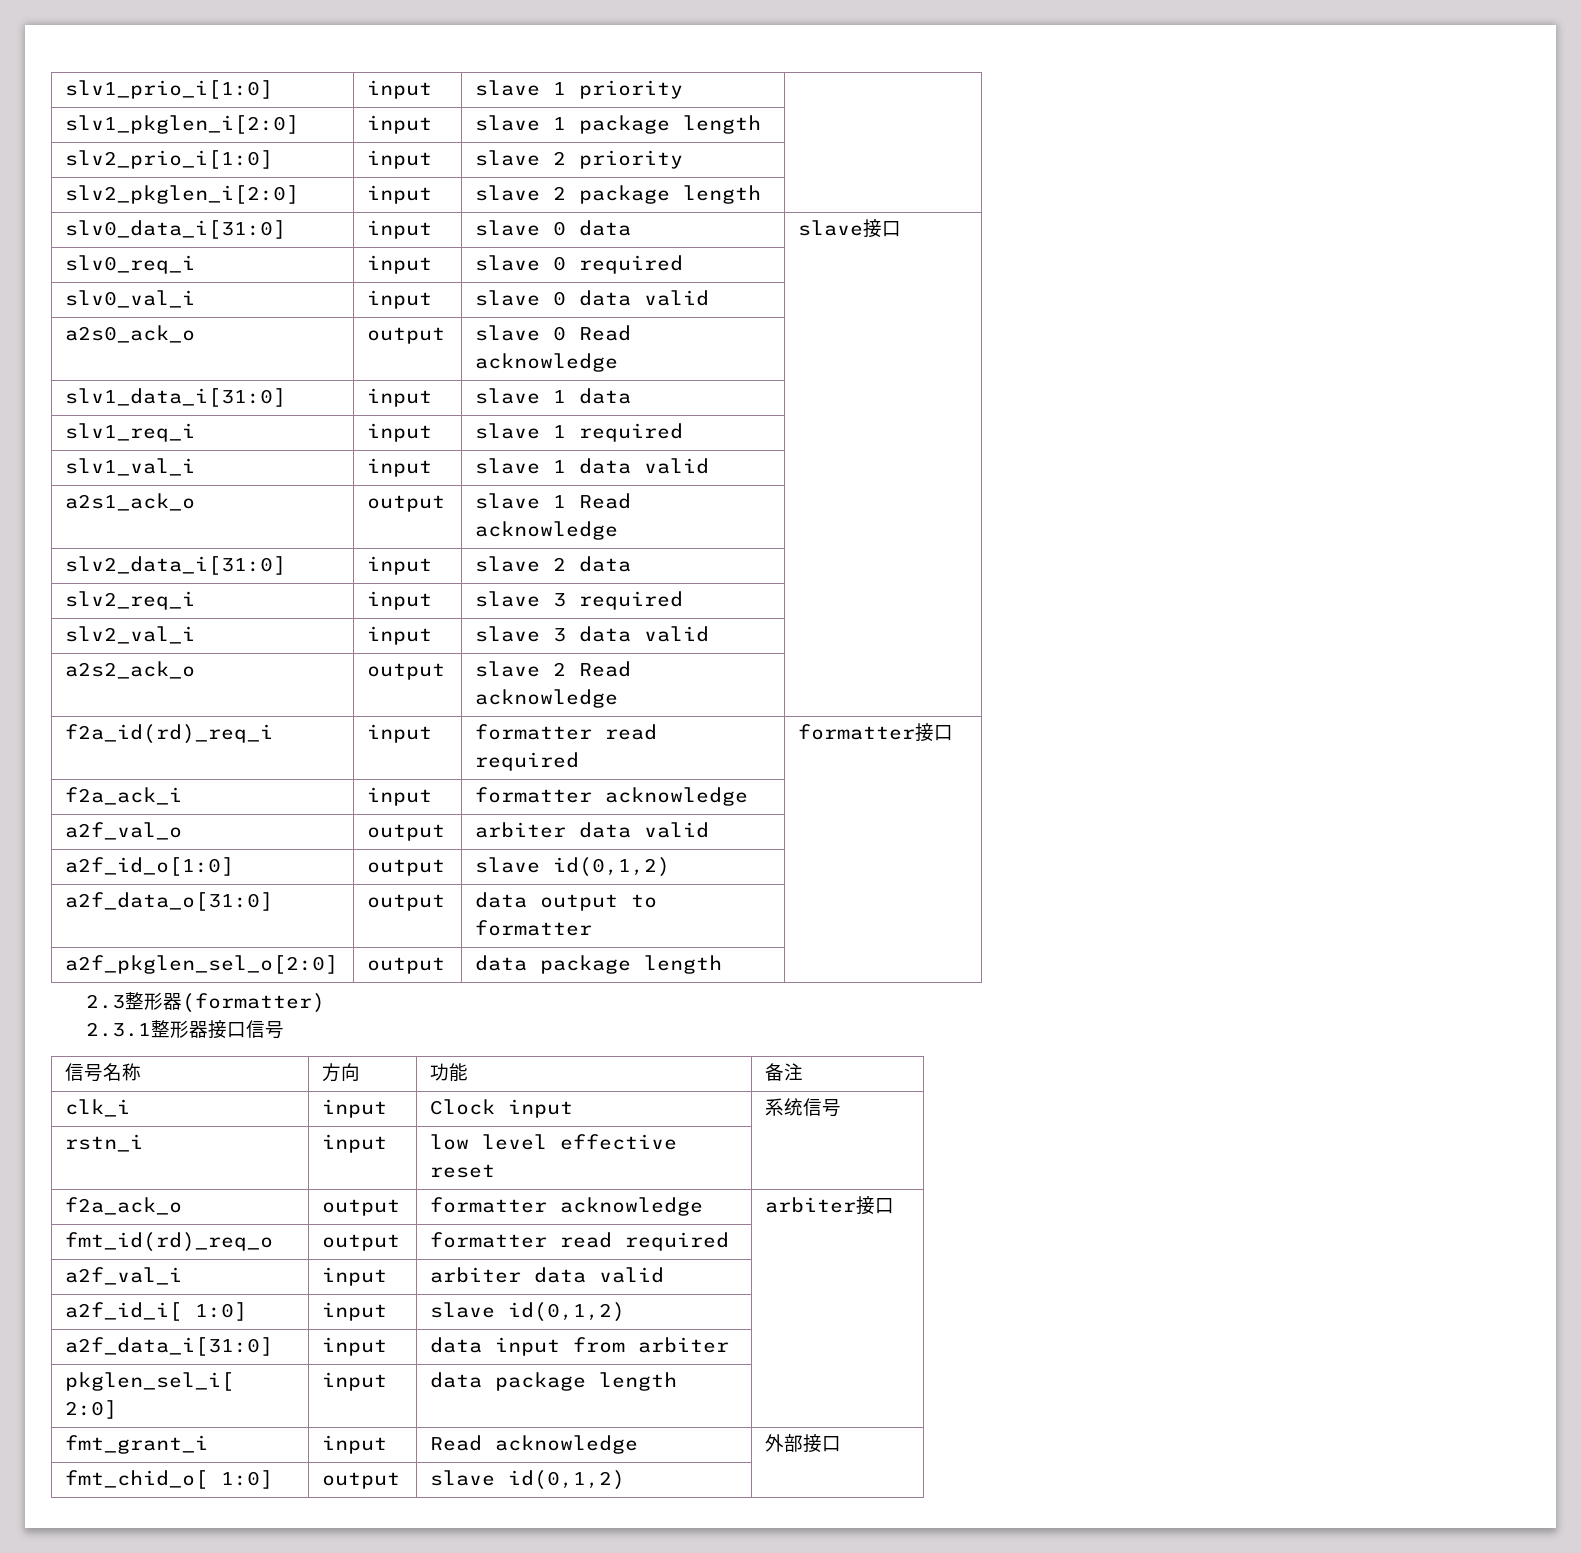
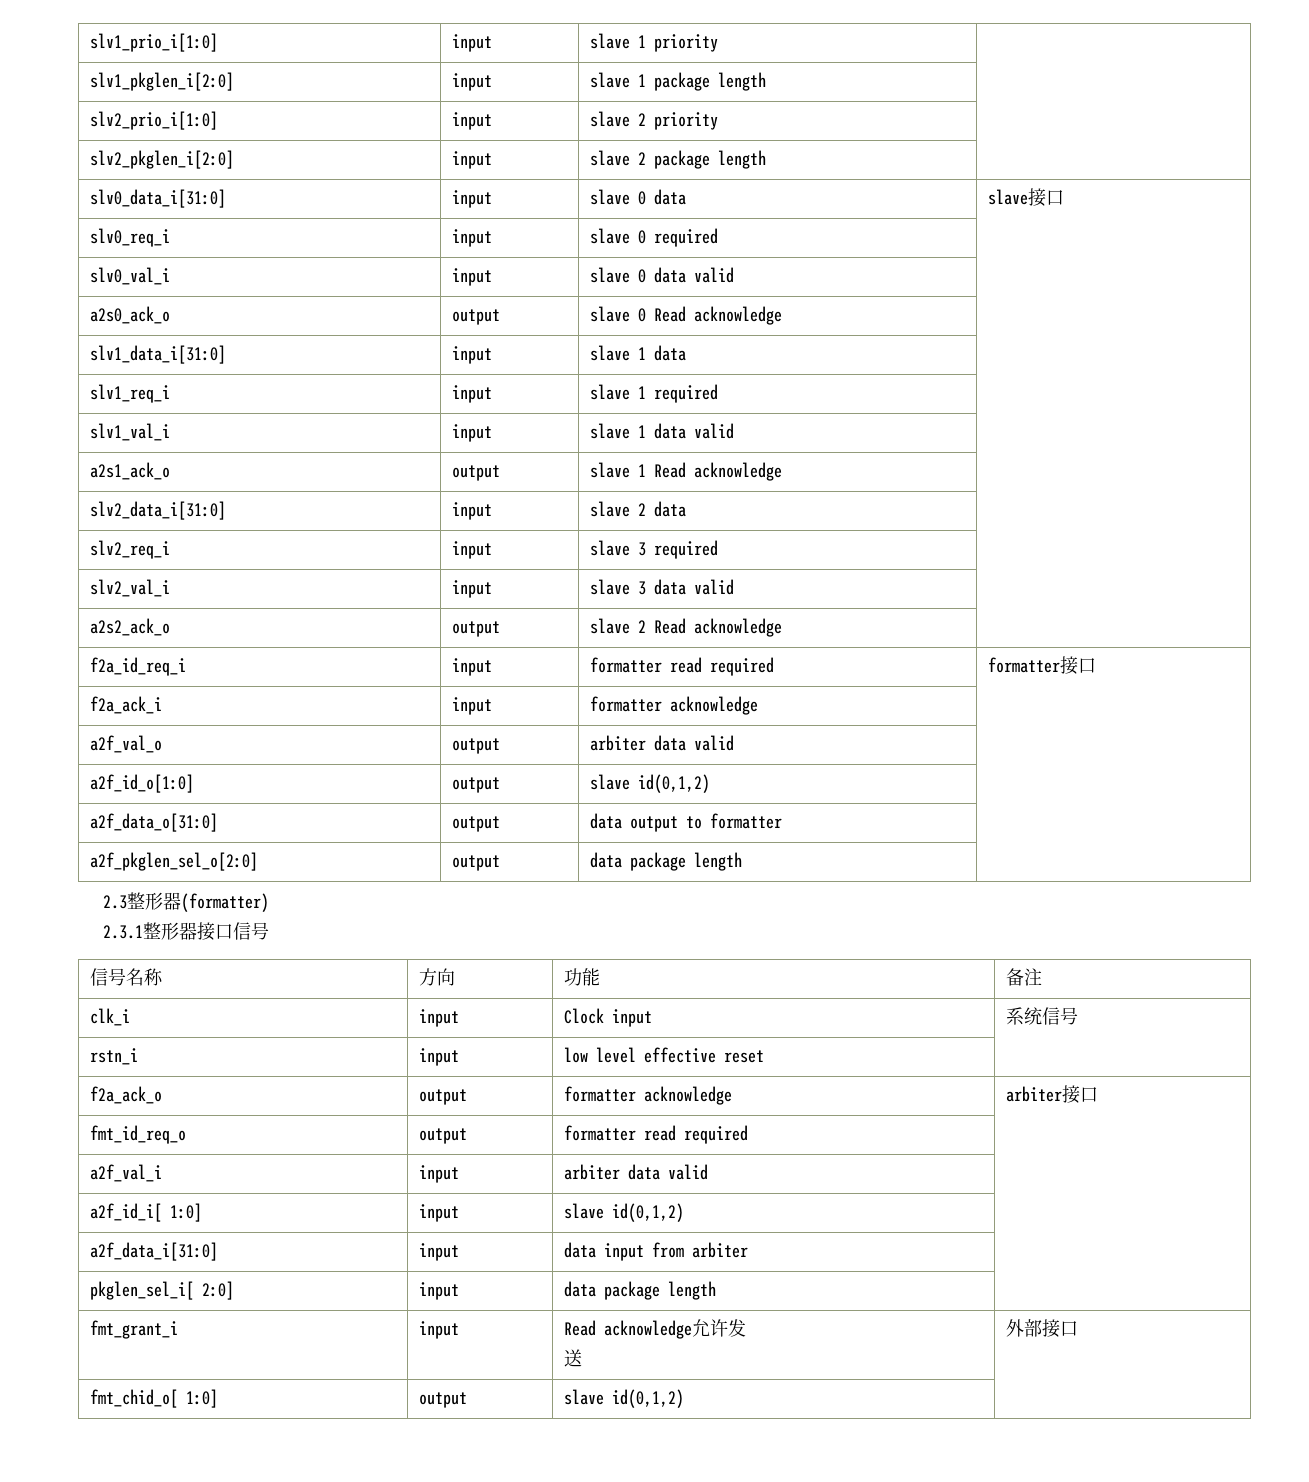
- f2a_id(rd)_req_i | input | formatter read required | formatter接口
+ f2a_id_req_i | input | formatter read required | formatter接口
- fmt_id(rd)_req_o | output | formatter read required |
+ fmt_id_req_o | output | formatter read required |
- fmt_grant_i | input | Read acknowledge | 外部接口
+ fmt_grant_i | input | Read acknowledge允许发
+ 送 | 外部接口

